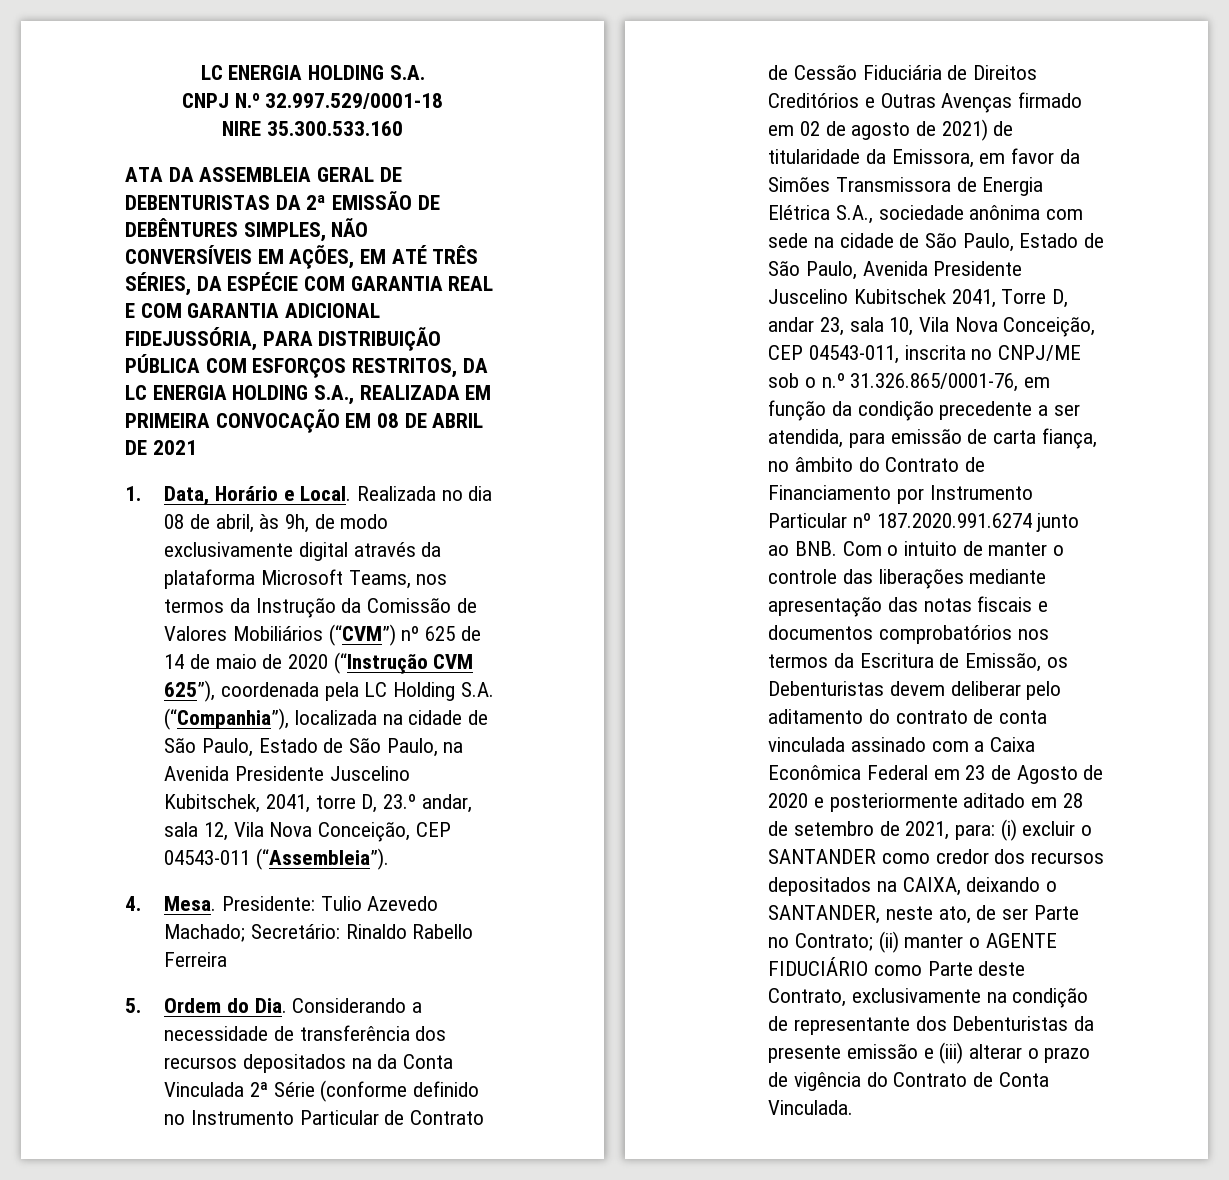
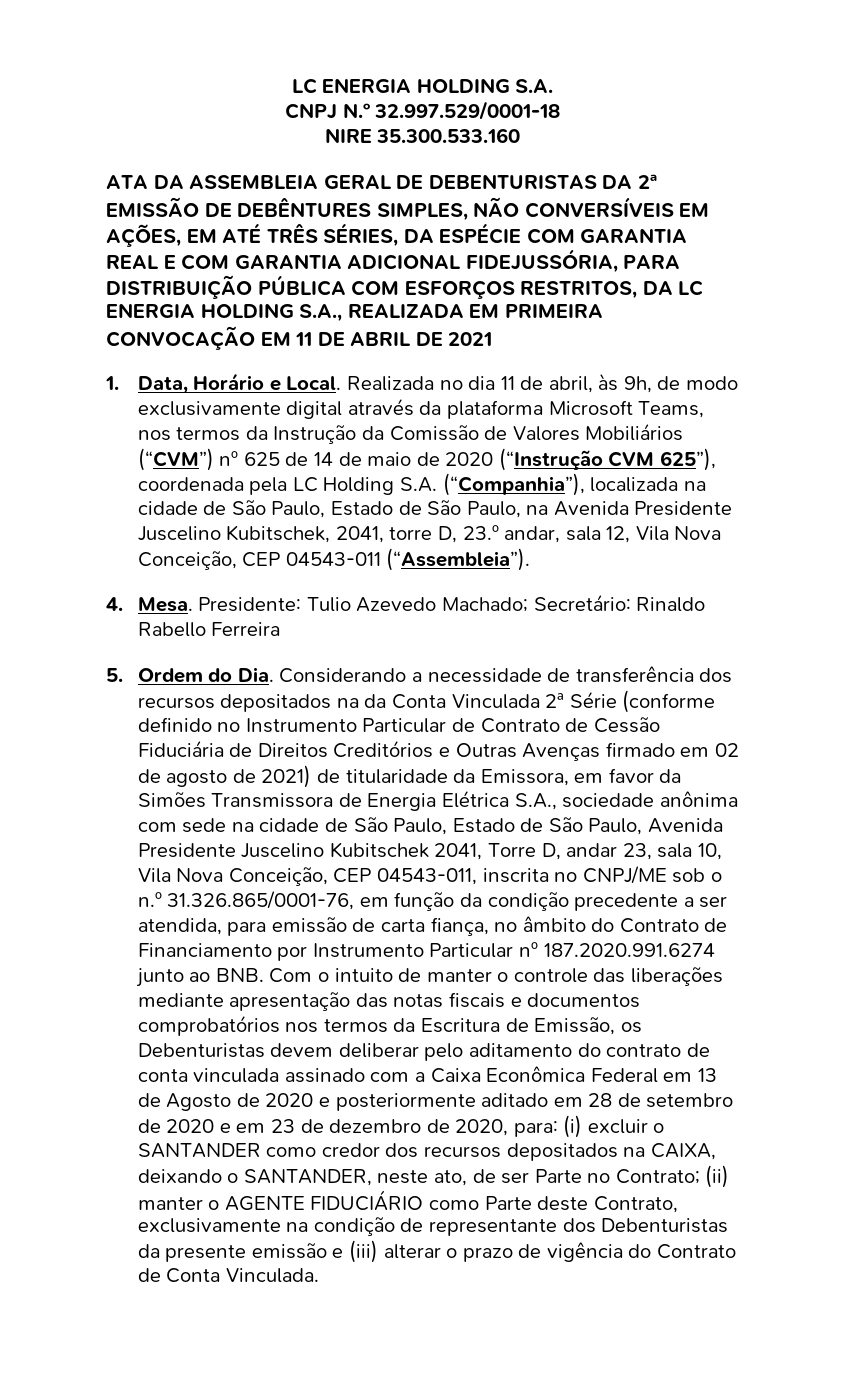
- ATA DA ASSEMBLEIA GERAL DE DEBENTURISTAS DA 2ª EMISSÃO DE DEBÊNTURES SIMPLES, NÃO CONVERSÍVEIS EM AÇÕES, EM ATÉ TRÊS SÉRIES, DA ESPÉCIE COM GARANTIA REAL E COM GARANTIA ADICIONAL FIDEJUSSÓRIA, PARA DISTRIBUIÇÃO PÚBLICA COM ESFORÇOS RESTRITOS, DA LC ENERGIA HOLDING S.A., REALIZADA EM PRIMEIRA CONVOCAÇÃO EM 08 DE ABRIL DE 2021
+ ATA DA ASSEMBLEIA GERAL DE DEBENTURISTAS DA 2ª EMISSÃO DE DEBÊNTURES SIMPLES, NÃO CONVERSÍVEIS EM AÇÕES, EM ATÉ TRÊS SÉRIES, DA ESPÉCIE COM GARANTIA REAL E COM GARANTIA ADICIONAL FIDEJUSSÓRIA, PARA DISTRIBUIÇÃO PÚBLICA COM ESFORÇOS RESTRITOS, DA LC ENERGIA HOLDING S.A., REALIZADA EM PRIMEIRA CONVOCAÇÃO EM 11 DE ABRIL DE 2021
- Realizada no dia 08 de abril, às 9h, de modo exclusivamente digital através da plataforma Microsoft Teams, nos termos da Instrução da Comissão de Valores Mobiliários (“CVM”) nº 625 de 14 de maio de 2020 (“Instrução CVM 625”), coordenada pela LC Holding S.A. (“Companhia”), localizada na cidade de São Paulo, Estado de São Paulo, na Avenida Presidente Juscelino Kubitschek, 2041, torre D, 23.º andar, sala 12, Vila Nova Conceição, CEP 04543-011 (“Assembleia”).
+ Realizada no dia 11 de abril, às 9h, de modo exclusivamente digital através da plataforma Microsoft Teams, nos termos da Instrução da Comissão de Valores Mobiliários (“CVM”) nº 625 de 14 de maio de 2020 (“Instrução CVM 625”), coordenada pela LC Holding S.A. (“Companhia”), localizada na cidade de São Paulo, Estado de São Paulo, na Avenida Presidente Juscelino Kubitschek, 2041, torre D, 23.º andar, sala 12, Vila Nova Conceição, CEP 04543-011 (“Assembleia”).
- 5. Ordem do Dia. Considerando a necessidade de transferência dos recursos depositados na da Conta Vinculada 2ª Série (conforme definido no Instrumento Particular de Contrato de Cessão Fiduciária de Direitos Creditórios e Outras Avenças firmado em 02 de agosto de 2021) de titularidade da Emissora, em favor da Simões Transmissora de Energia Elétrica S.A., sociedade anônima com sede na cidade de São Paulo, Estado de São Paulo, Avenida Presidente Juscelino Kubitschek 2041, Torre D, andar 23, sala 10, Vila Nova Conceição, CEP 04543-011, inscrita no CNPJ/ME sob o n.º 31.326.865/0001-76, em função da condição precedente a ser atendida, para emissão de carta fiança, no âmbito do Contrato de Financiamento por Instrumento Particular nº 187.2020.991.6274 junto ao BNB. Com o intuito de manter o controle das liberações mediante apresentação das notas fiscais e documentos comprobatórios nos termos da Escritura de Emissão, os Debenturistas devem deliberar pelo aditamento do contrato de conta vinculada assinado com a Caixa Econômica Federal em 23 de Agosto de 2020 e posteriormente aditado em 28 de setembro de 2021, para:
+ 5. Ordem do Dia. Considerando a necessidade de transferência dos recursos depositados na da Conta Vinculada 2ª Série (conforme definido no Instrumento Particular de Contrato de Cessão Fiduciária de Direitos Creditórios e Outras Avenças firmado em 02 de agosto de 2021) de titularidade da Emissora, em favor da Simões Transmissora de Energia Elétrica S.A., sociedade anônima com sede na cidade de São Paulo, Estado de São Paulo, Avenida Presidente Juscelino Kubitschek 2041, Torre D, andar 23, sala 10, Vila Nova Conceição, CEP 04543-011, inscrita no CNPJ/ME sob o n.º 31.326.865/0001-76, em função da condição precedente a ser atendida, para emissão de carta fiança, no âmbito do Contrato de Financiamento por Instrumento Particular nº 187.2020.991.6274 junto ao BNB. Com o intuito de manter o controle das liberações mediante apresentação das notas fiscais e documentos comprobatórios nos termos da Escritura de Emissão, os Debenturistas devem deliberar pelo aditamento do contrato de conta vinculada assinado com a Caixa Econômica Federal em 13 de Agosto de 2020 e posteriormente aditado em 28 de setembro de 2020 e em 23 de dezembro de 2020, para:

